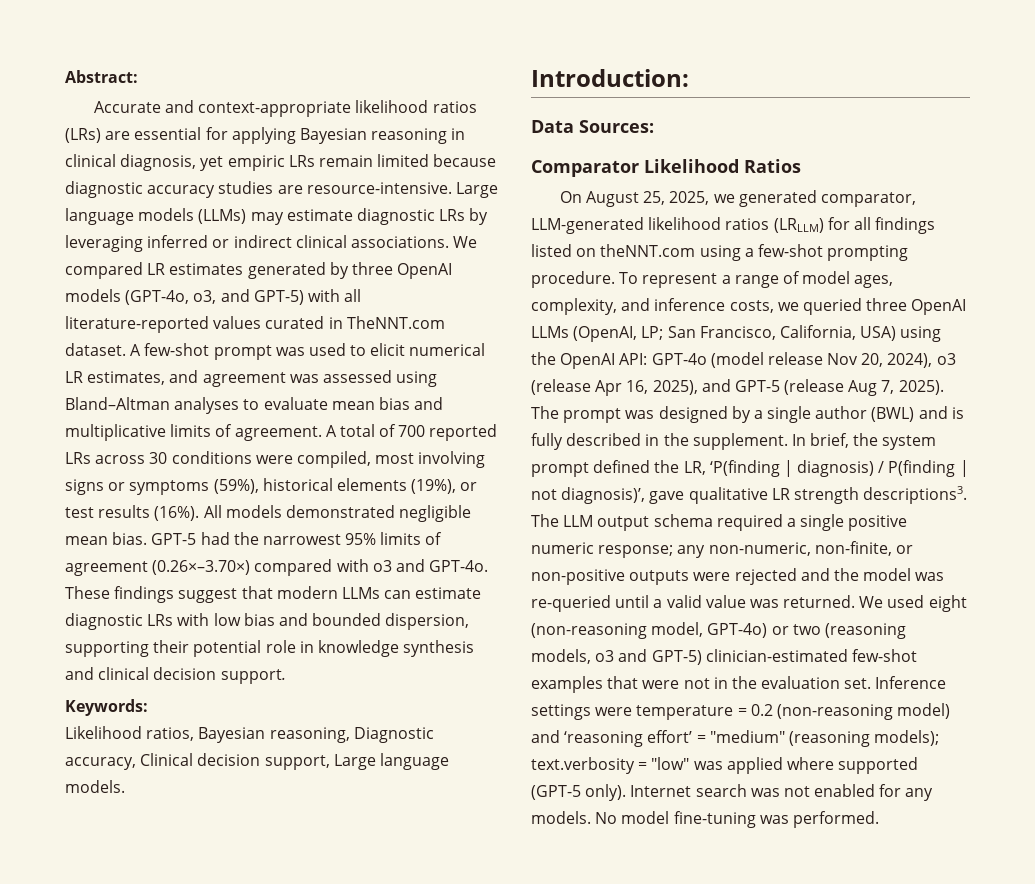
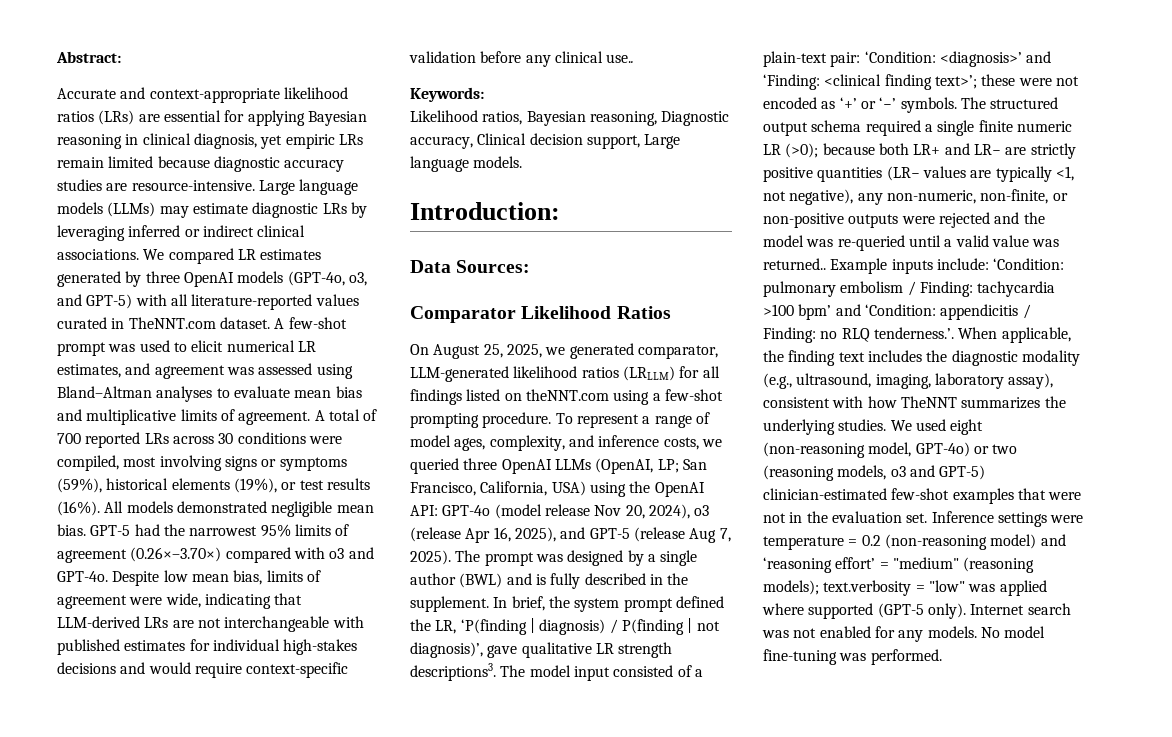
- These findings suggest that modern LLMs can estimate diagnostic LRs with low bias and bounded dispersion, supporting their potential role in knowledge synthesis and clinical decision support.
+ Despite low mean bias, limits of agreement were wide, indicating that LLM-derived LRs are not interchangeable with published estimates for individual high-stakes decisions and would require context-specific validation before any clinical use..
- The LLM output schema required a single positive numeric response; any non-numeric, non-finite, or non-positive outputs were rejected and the model was re-queried until a valid value was returned.
+ The model input consisted of a plain-text pair: ‘Condition: <diagnosis>’ and ‘Finding: <clinical finding text>’; these were not encoded as ‘+’ or ‘−’ symbols. The structured output schema required a single finite numeric LR (>0); because both LR+ and LR− are strictly positive quantities (LR− values are typically <1, not negative), any non-numeric, non-finite, or non-positive outputs were rejected and the model was re-queried until a valid value was returned.. Example inputs include: ‘Condition: pulmonary embolism / Finding: tachycardia >100 bpm’ and ‘Condition: appendicitis / Finding: no RLQ tenderness.’. When applicable, the finding text includes the diagnostic modality (e.g., ultrasound, imaging, laboratory assay), consistent with how TheNNT summarizes the underlying studies.

